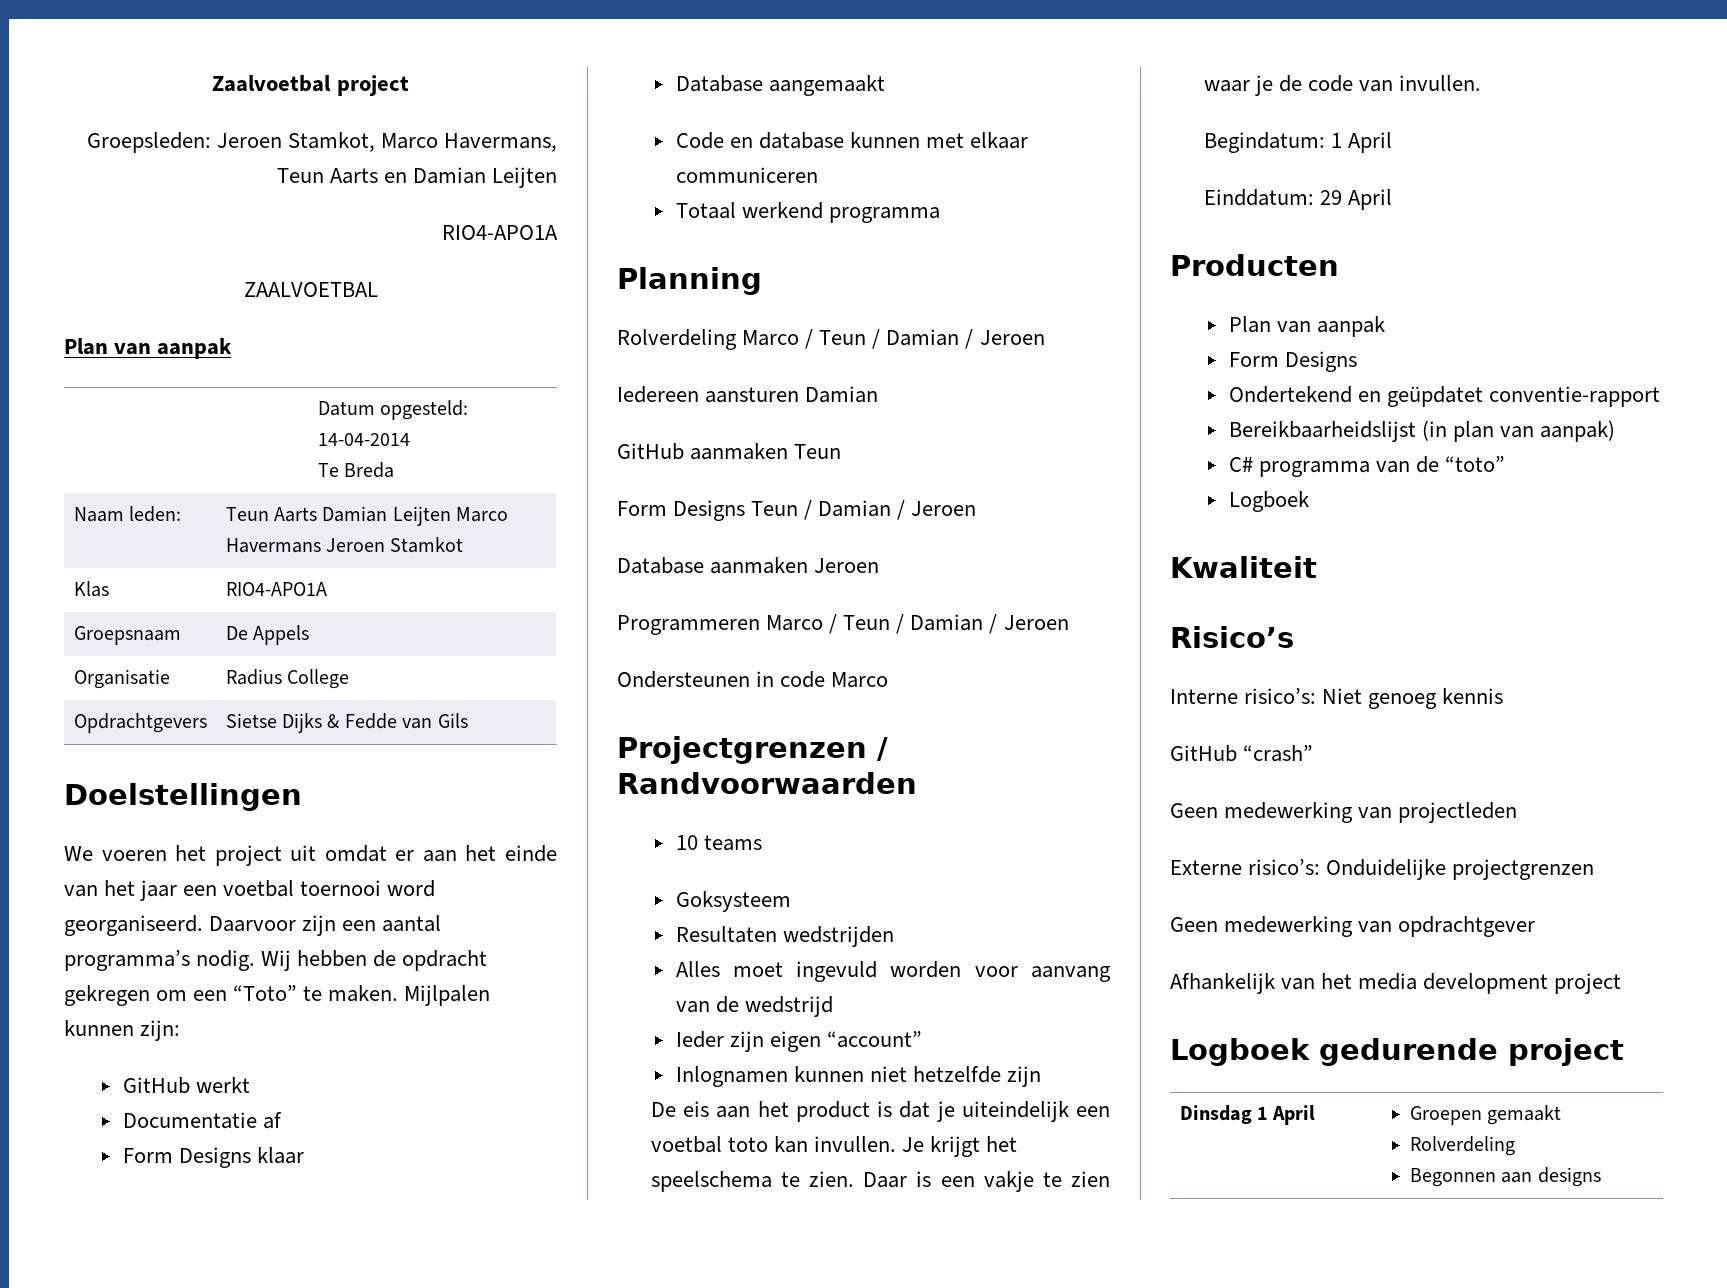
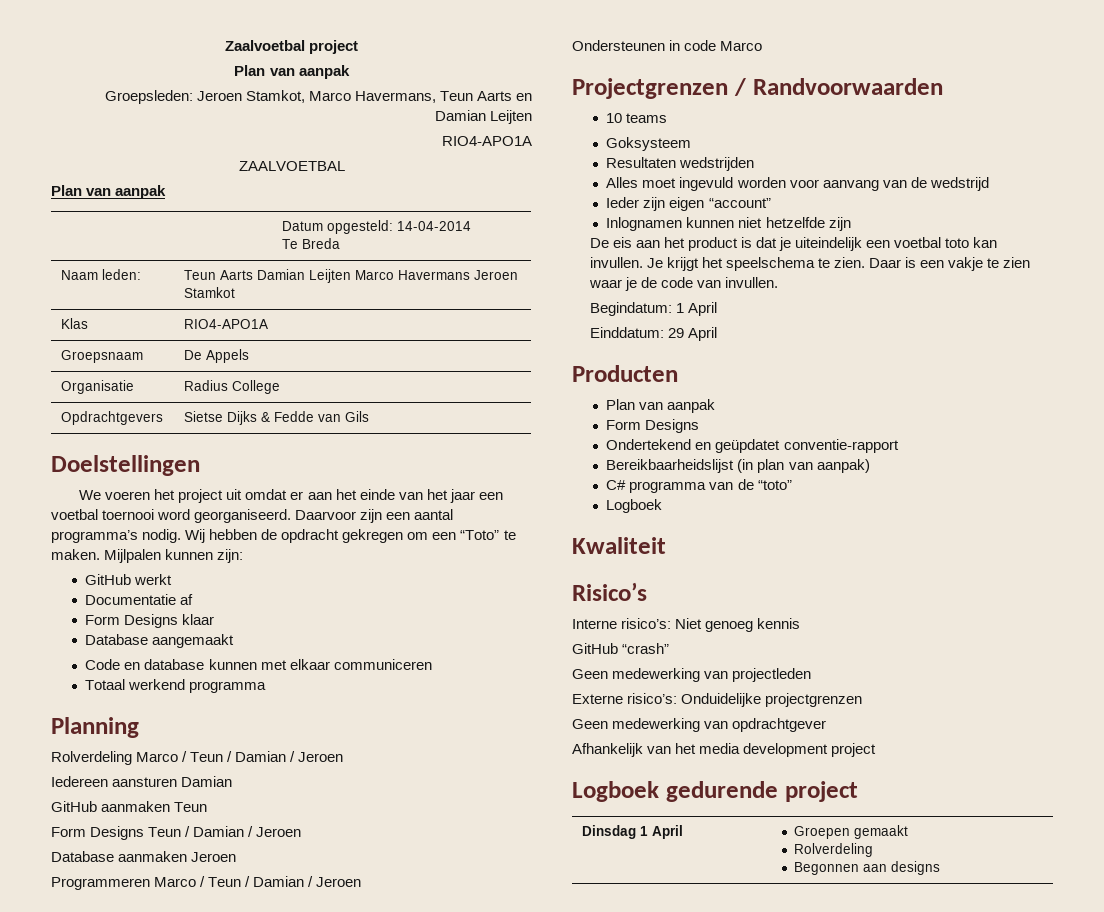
  Zaalvoetbal project
+ Plan van aanpak

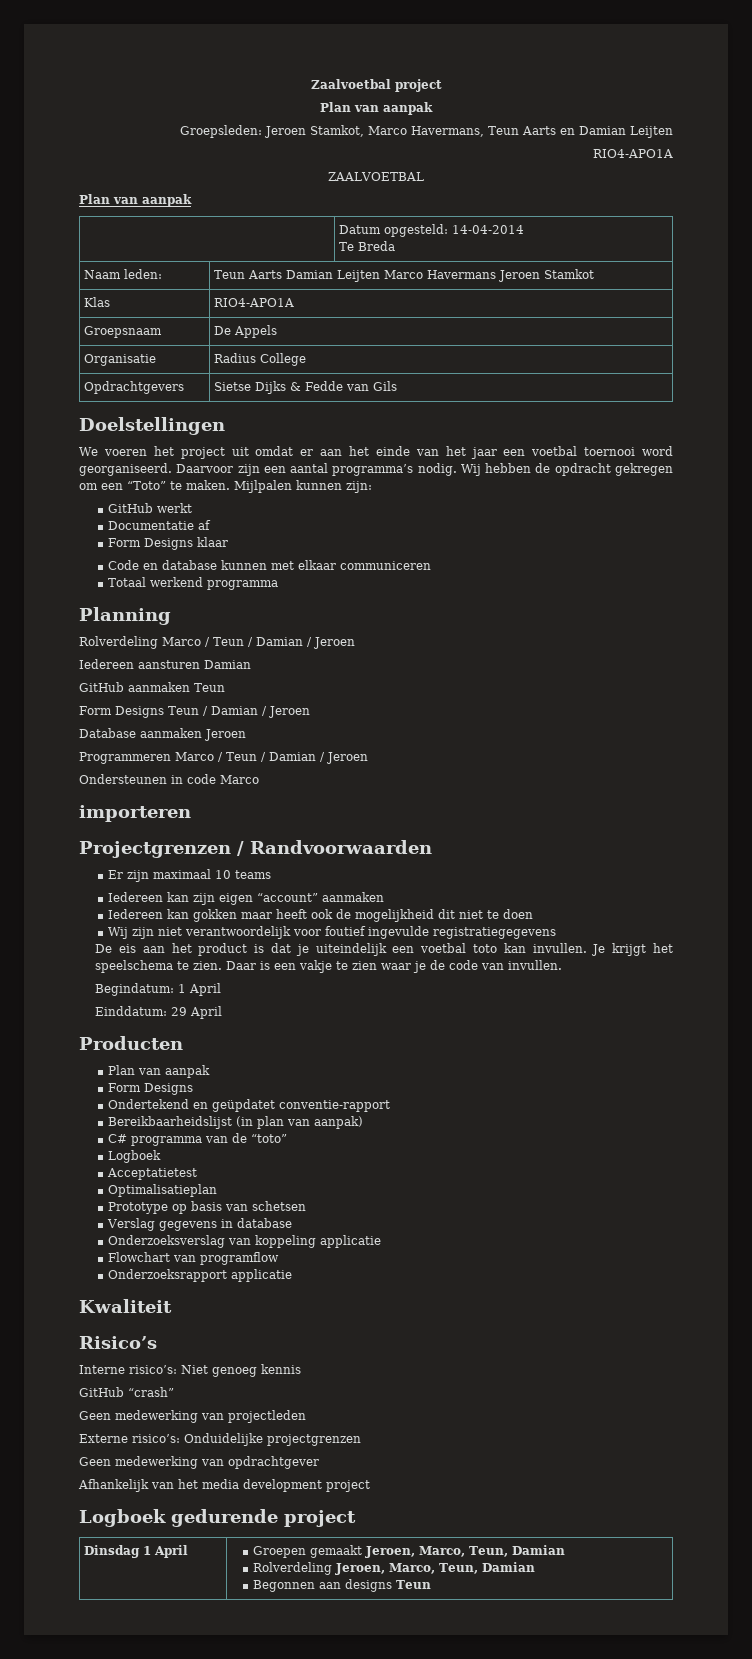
- Database aangemaakt
+ importeren
- 10 teams
+ Er zijn maximaal 10 teams
- Goksysteem
- Resultaten wedstrijden
- Alles moet ingevuld worden voor aanvang van de wedstrijd
- Ieder zijn eigen “account”
- Inlognamen kunnen niet hetzelfde zijn
+ Iedereen kan zijn eigen “account” aanmaken
+ Iedereen kan gokken maar heeft ook de mogelijkheid dit niet te doen
+ Wij zijn niet verantwoordelijk voor foutief ingevulde registratiegegevens
+ Acceptatietest
+ Optimalisatieplan
+ Prototype op basis van schetsen
+ Verslag gegevens in database
+ Onderzoeksverslag van koppeling applicatie
+ Flowchart van programflow
+ Onderzoeksrapport applicatie
- Dinsdag 1 April | Groepen gemaakt
- Rolverdeling
- Begonnen aan designs
+ Dinsdag 1 April | Groepen gemaakt Jeroen, Marco, Teun, Damian
+ Rolverdeling Jeroen, Marco, Teun, Damian
+ Begonnen aan designs Teun

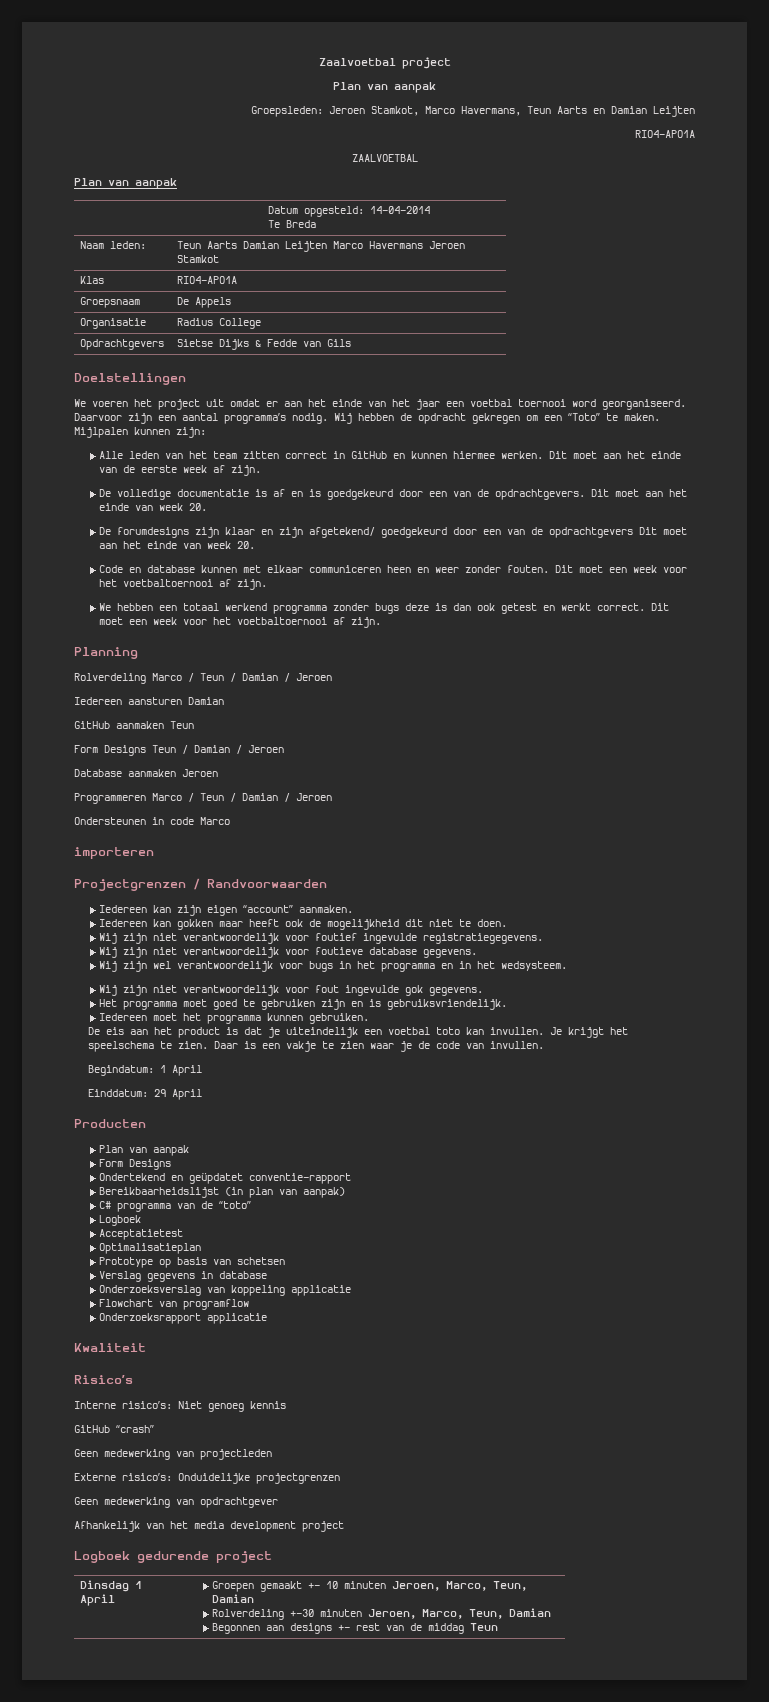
- GitHub werkt
- Documentatie af
- Form Designs klaar
+ Alle leden van het team zitten correct in GitHub en kunnen hiermee werken. Dit moet aan het einde van de eerste week af zijn.
+ De volledige documentatie is af en is goedgekeurd door een van de opdrachtgevers. Dit moet aan het einde van week 20.
+ De forumdesigns zijn klaar en zijn afgetekend/ goedgekeurd door een van de opdrachtgevers Dit moet aan het einde van week 20.
- Code en database kunnen met elkaar communiceren
- Totaal werkend programma
+ Code en database kunnen met elkaar communiceren heen en weer zonder fouten. Dit moet een week voor het voetbaltoernooi af zijn.
+ We hebben een totaal werkend programma zonder bugs deze is dan ook getest en werkt correct. Dit moet een week voor het voetbaltoernooi af zijn.
- Er zijn maximaal 10 teams
- Iedereen kan zijn eigen “account” aanmaken
+ Iedereen kan zijn eigen “account” aanmaken.
- Iedereen kan gokken maar heeft ook de mogelijkheid dit niet te doen
+ Iedereen kan gokken maar heeft ook de mogelijkheid dit niet te doen.
- Wij zijn niet verantwoordelijk voor foutief ingevulde registratiegegevens
+ Wij zijn niet verantwoordelijk voor foutief ingevulde registratiegegevens.
+ Wij zijn niet verantwoordelijk voor foutieve database gegevens.
+ Wij zijn wel verantwoordelijk voor bugs in het programma en in het wedsysteem.
+ Wij zijn niet verantwoordelijk voor fout ingevulde gok gegevens.
+ Het programma moet goed te gebruiken zijn en is gebruiksvriendelijk.
+ Iedereen moet het programma kunnen gebruiken.
- Dinsdag 1 April | Groepen gemaakt Jeroen, Marco, Teun, Damian
- Rolverdeling Jeroen, Marco, Teun, Damian
- Begonnen aan designs Teun
+ Dinsdag 1 April | Groepen gemaakt +- 10 minuten Jeroen, Marco, Teun, Damian
+ Rolverdeling +-30 minuten Jeroen, Marco, Teun, Damian
+ Begonnen aan designs +- rest van de middag Teun

